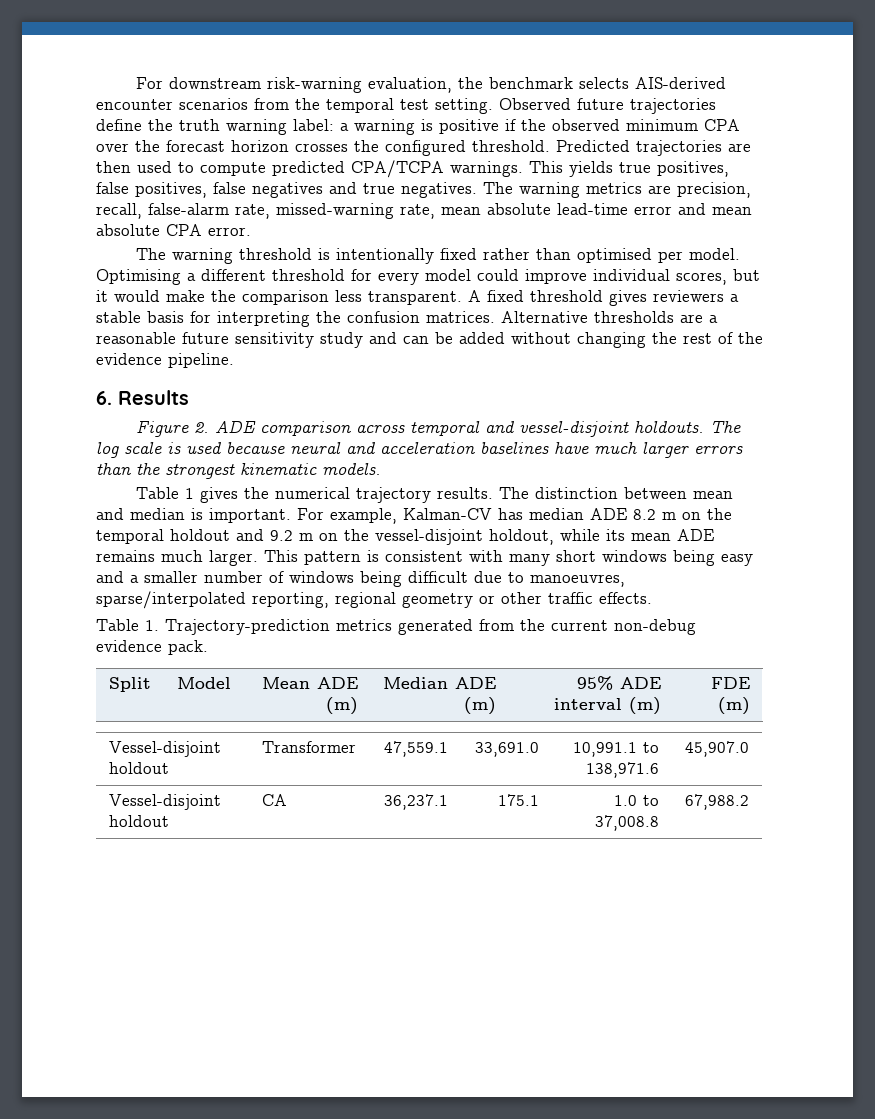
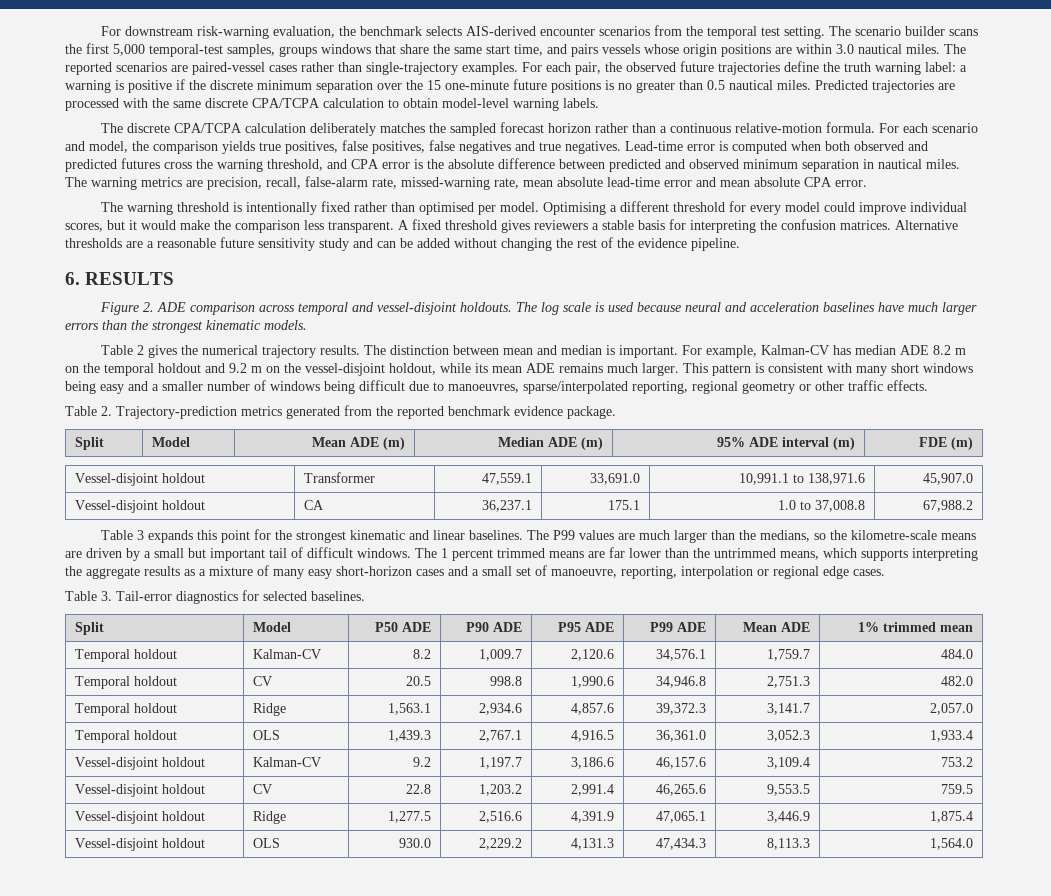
- Observed future trajectories define the truth warning label: a warning is positive if the observed minimum CPA over the forecast horizon crosses the configured threshold. Predicted trajectories are then used to compute predicted CPA/TCPA warnings. This yields true positives, false positives, false negatives and true negatives.
+ The scenario builder scans the first 5,000 temporal-test samples, groups windows that share the same start time, and pairs vessels whose origin positions are within 3.0 nautical miles. The reported scenarios are paired-vessel cases rather than single-trajectory examples. For each pair, the observed future trajectories define the truth warning label: a warning is positive if the discrete minimum separation over the 15 one-minute future positions is no greater than 0.5 nautical miles. Predicted trajectories are processed with the same discrete CPA/TCPA calculation to obtain model-level warning labels.
+ The discrete CPA/TCPA calculation deliberately matches the sampled forecast horizon rather than a continuous relative-motion formula. For each scenario and model, the comparison yields true positives, false positives, false negatives and true negatives.
+ Lead-time error is computed when both observed and predicted futures cross the warning threshold, and CPA error is the absolute difference between predicted and observed minimum separation in nautical miles.
- 6. Results
+ 6. RESULTS
- Table 1 gives the numerical trajectory results.
+ Table 2 gives the numerical trajectory results.
- Table 1. Trajectory-prediction metrics generated from the current non-debug evidence pack.
+ Table 2. Trajectory-prediction metrics generated from the reported benchmark evidence package.
+ Table 3 expands this point for the strongest kinematic and linear baselines. The P99 values are much larger than the medians, so the kilometre-scale means are driven by a small but important tail of difficult windows. The 1 percent trimmed means are far lower than the untrimmed means, which supports interpreting the aggregate results as a mixture of many easy short-horizon cases and a small set of manoeuvre, reporting, interpolation or regional edge cases.
+ Table 3. Tail-error diagnostics for selected baselines.
+ Split | Model | P50 ADE | P90 ADE | P95 ADE | P99 ADE | Mean ADE | 1% trimmed mean
+ Temporal holdout | Kalman-CV | 8.2 | 1,009.7 | 2,120.6 | 34,576.1 | 1,759.7 | 484.0
+ Temporal holdout | CV | 20.5 | 998.8 | 1,990.6 | 34,946.8 | 2,751.3 | 482.0
+ Temporal holdout | Ridge | 1,563.1 | 2,934.6 | 4,857.6 | 39,372.3 | 3,141.7 | 2,057.0
+ Temporal holdout | OLS | 1,439.3 | 2,767.1 | 4,916.5 | 36,361.0 | 3,052.3 | 1,933.4
+ Vessel-disjoint holdout | Kalman-CV | 9.2 | 1,197.7 | 3,186.6 | 46,157.6 | 3,109.4 | 753.2
+ Vessel-disjoint holdout | CV | 22.8 | 1,203.2 | 2,991.4 | 46,265.6 | 9,553.5 | 759.5
+ Vessel-disjoint holdout | Ridge | 1,277.5 | 2,516.6 | 4,391.9 | 47,065.1 | 3,446.9 | 1,875.4
+ Vessel-disjoint holdout | OLS | 930.0 | 2,229.2 | 4,131.3 | 47,434.3 | 8,113.3 | 1,564.0

